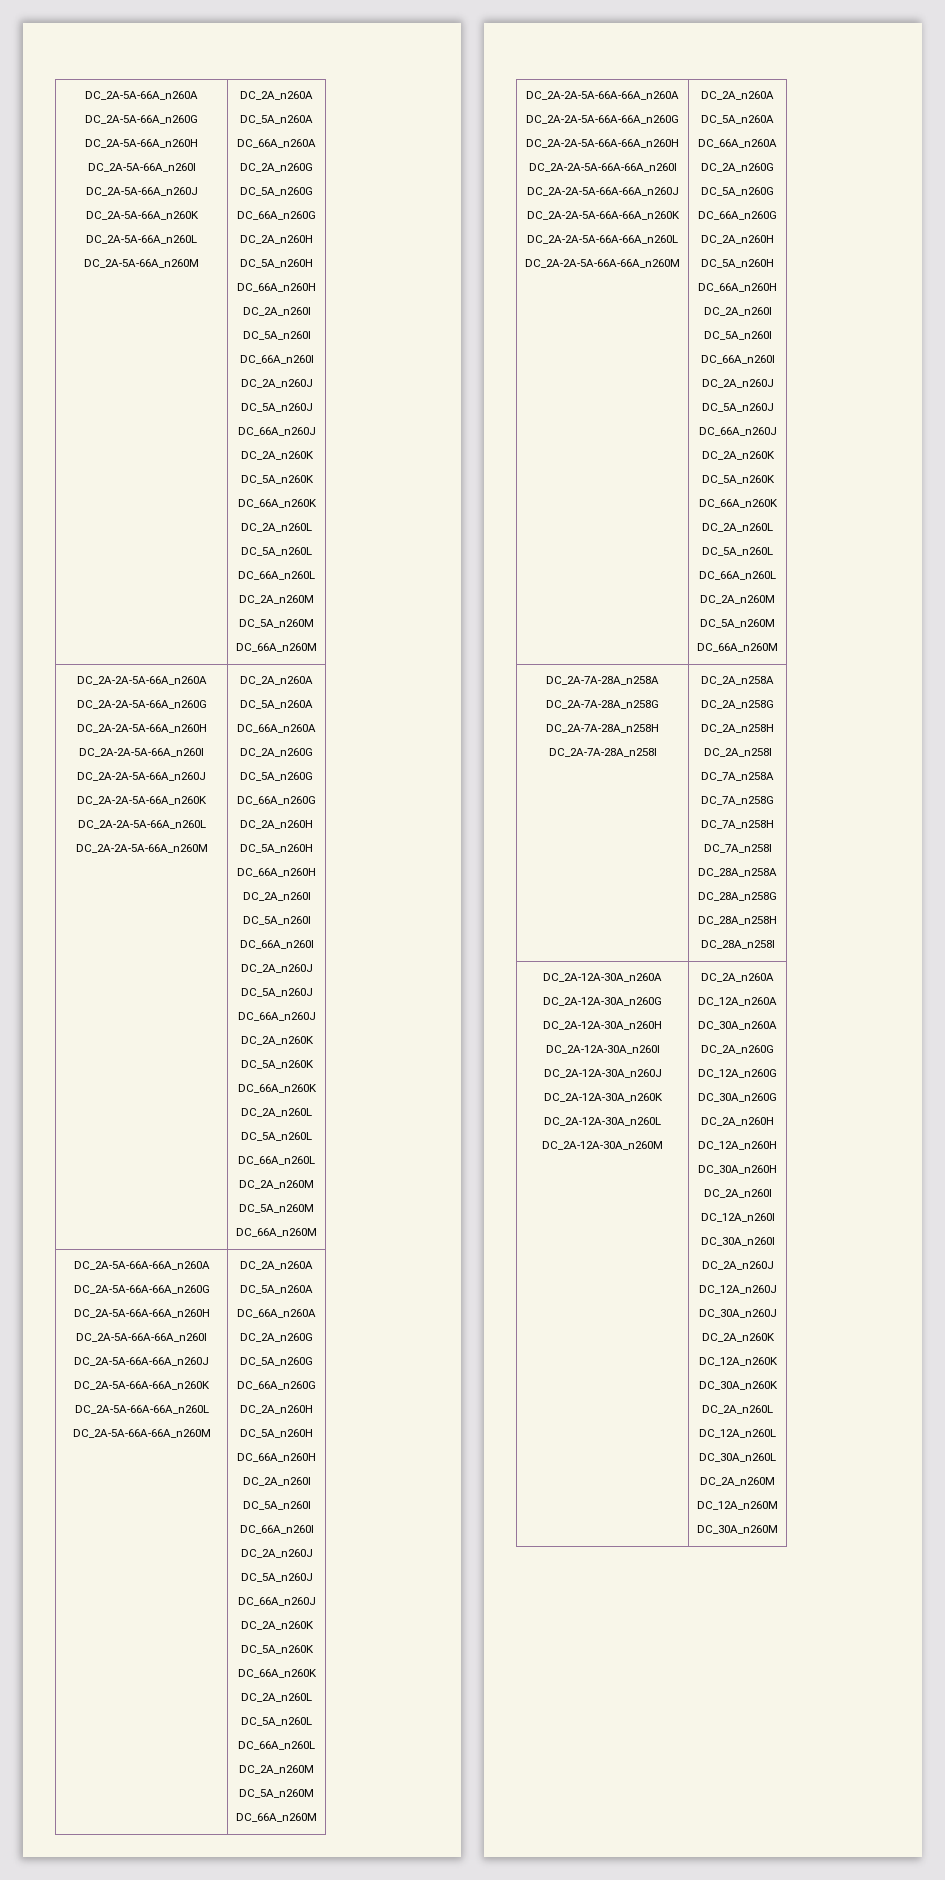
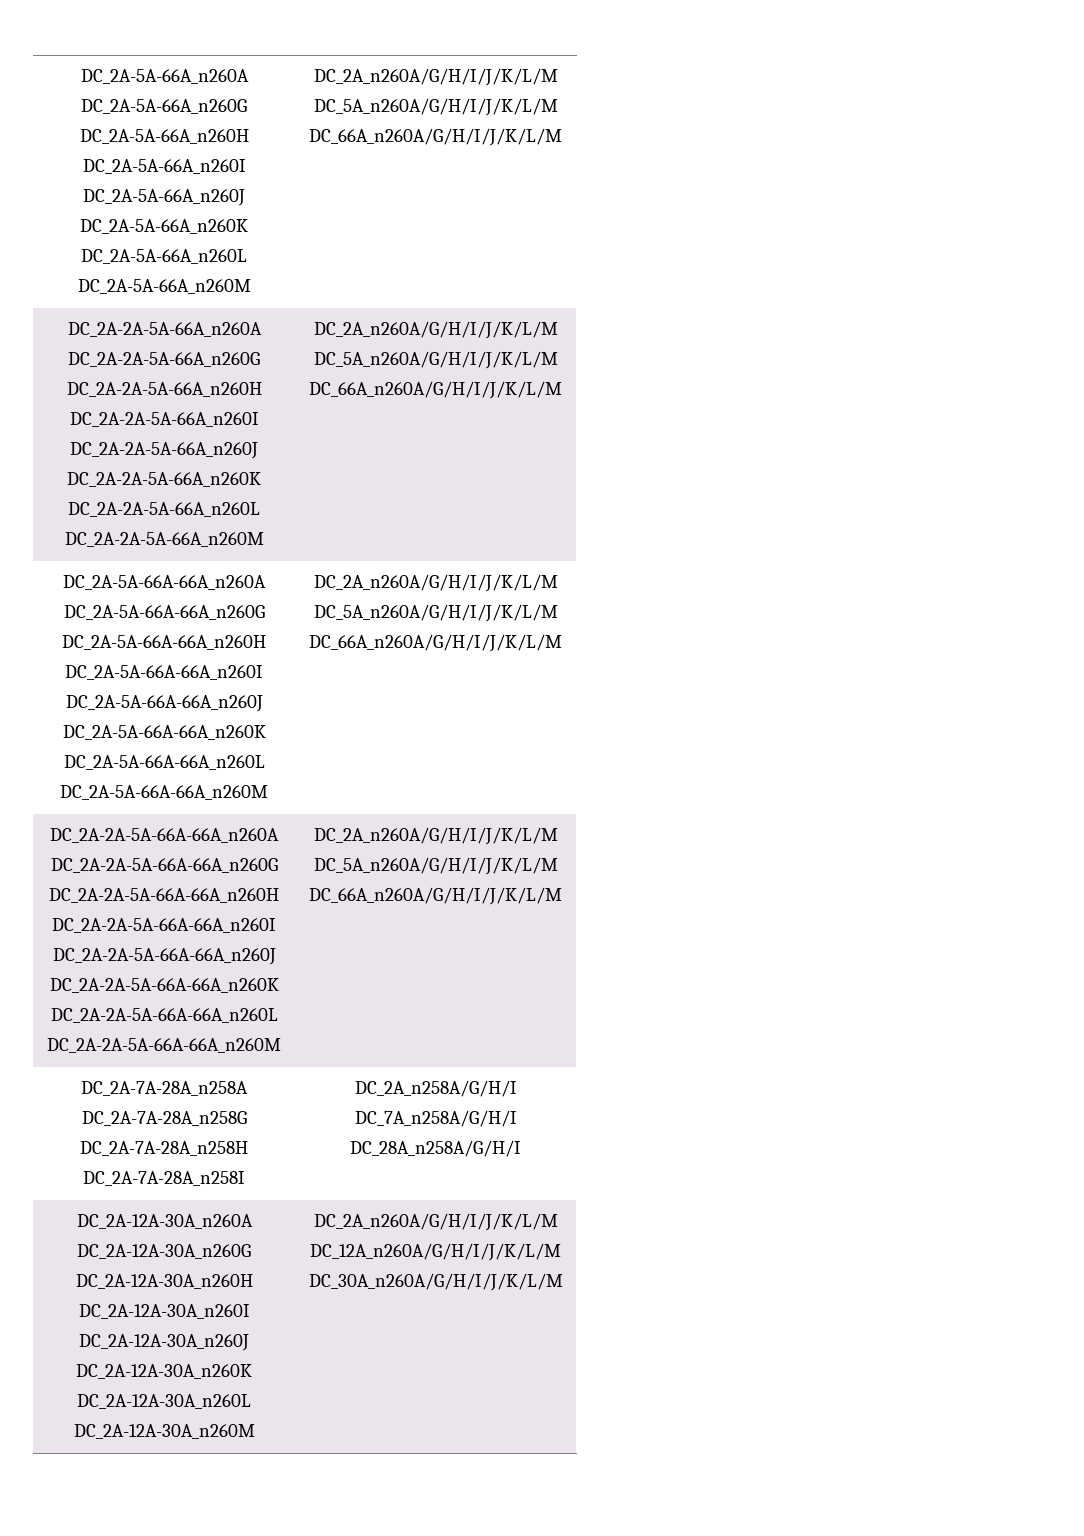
  DC_2A-5A-66A_n260A
  DC_2A-5A-66A_n260G
  DC_2A-5A-66A_n260H
  DC_2A-5A-66A_n260I
  DC_2A-5A-66A_n260J
  DC_2A-5A-66A_n260K
  DC_2A-5A-66A_n260L
- DC_2A-5A-66A_n260M | DC_2A_n260A
- DC_5A_n260A
- DC_66A_n260A
- DC_2A_n260G
- DC_5A_n260G
- DC_66A_n260G
- DC_2A_n260H
- DC_5A_n260H
- DC_66A_n260H
- DC_2A_n260I
- DC_5A_n260I
- DC_66A_n260I
- DC_2A_n260J
- DC_5A_n260J
- DC_66A_n260J
- DC_2A_n260K
- DC_5A_n260K
- DC_66A_n260K
- DC_2A_n260L
- DC_5A_n260L
- DC_66A_n260L
- DC_2A_n260M
- DC_5A_n260M
- DC_66A_n260M
+ DC_2A-5A-66A_n260M | DC_2A_n260A/G/H/I/J/K/L/M
+ DC_5A_n260A/G/H/I/J/K/L/M
+ DC_66A_n260A/G/H/I/J/K/L/M
  DC_2A-2A-5A-66A_n260A
  DC_2A-2A-5A-66A_n260G
  DC_2A-2A-5A-66A_n260H
  DC_2A-2A-5A-66A_n260I
  DC_2A-2A-5A-66A_n260J
  DC_2A-2A-5A-66A_n260K
  DC_2A-2A-5A-66A_n260L
- DC_2A-2A-5A-66A_n260M | DC_2A_n260A
- DC_5A_n260A
- DC_66A_n260A
- DC_2A_n260G
- DC_5A_n260G
- DC_66A_n260G
- DC_2A_n260H
- DC_5A_n260H
- DC_66A_n260H
- DC_2A_n260I
- DC_5A_n260I
- DC_66A_n260I
- DC_2A_n260J
- DC_5A_n260J
- DC_66A_n260J
- DC_2A_n260K
- DC_5A_n260K
- DC_66A_n260K
- DC_2A_n260L
- DC_5A_n260L
- DC_66A_n260L
- DC_2A_n260M
- DC_5A_n260M
- DC_66A_n260M
+ DC_2A-2A-5A-66A_n260M | DC_2A_n260A/G/H/I/J/K/L/M
+ DC_5A_n260A/G/H/I/J/K/L/M
+ DC_66A_n260A/G/H/I/J/K/L/M
  DC_2A-5A-66A-66A_n260A
  DC_2A-5A-66A-66A_n260G
  DC_2A-5A-66A-66A_n260H
  DC_2A-5A-66A-66A_n260I
  DC_2A-5A-66A-66A_n260J
  DC_2A-5A-66A-66A_n260K
  DC_2A-5A-66A-66A_n260L
- DC_2A-5A-66A-66A_n260M | DC_2A_n260A
- DC_5A_n260A
- DC_66A_n260A
- DC_2A_n260G
- DC_5A_n260G
- DC_66A_n260G
- DC_2A_n260H
- DC_5A_n260H
- DC_66A_n260H
- DC_2A_n260I
- DC_5A_n260I
- DC_66A_n260I
- DC_2A_n260J
- DC_5A_n260J
- DC_66A_n260J
- DC_2A_n260K
- DC_5A_n260K
- DC_66A_n260K
- DC_2A_n260L
- DC_5A_n260L
- DC_66A_n260L
- DC_2A_n260M
- DC_5A_n260M
- DC_66A_n260M
+ DC_2A-5A-66A-66A_n260M | DC_2A_n260A/G/H/I/J/K/L/M
+ DC_5A_n260A/G/H/I/J/K/L/M
+ DC_66A_n260A/G/H/I/J/K/L/M
  DC_2A-2A-5A-66A-66A_n260A
  DC_2A-2A-5A-66A-66A_n260G
  DC_2A-2A-5A-66A-66A_n260H
  DC_2A-2A-5A-66A-66A_n260I
  DC_2A-2A-5A-66A-66A_n260J
  DC_2A-2A-5A-66A-66A_n260K
  DC_2A-2A-5A-66A-66A_n260L
- DC_2A-2A-5A-66A-66A_n260M | DC_2A_n260A
- DC_5A_n260A
- DC_66A_n260A
- DC_2A_n260G
- DC_5A_n260G
- DC_66A_n260G
- DC_2A_n260H
- DC_5A_n260H
- DC_66A_n260H
- DC_2A_n260I
- DC_5A_n260I
- DC_66A_n260I
- DC_2A_n260J
- DC_5A_n260J
- DC_66A_n260J
- DC_2A_n260K
- DC_5A_n260K
- DC_66A_n260K
- DC_2A_n260L
- DC_5A_n260L
- DC_66A_n260L
- DC_2A_n260M
- DC_5A_n260M
- DC_66A_n260M
+ DC_2A-2A-5A-66A-66A_n260M | DC_2A_n260A/G/H/I/J/K/L/M
+ DC_5A_n260A/G/H/I/J/K/L/M
+ DC_66A_n260A/G/H/I/J/K/L/M
  DC_2A-7A-28A_n258A
  DC_2A-7A-28A_n258G
  DC_2A-7A-28A_n258H
- DC_2A-7A-28A_n258I | DC_2A_n258A
- DC_2A_n258G
- DC_2A_n258H
- DC_2A_n258I
- DC_7A_n258A
- DC_7A_n258G
- DC_7A_n258H
- DC_7A_n258I
- DC_28A_n258A
- DC_28A_n258G
- DC_28A_n258H
- DC_28A_n258I
+ DC_2A-7A-28A_n258I | DC_2A_n258A/G/H/I
+ DC_7A_n258A/G/H/I
+ DC_28A_n258A/G/H/I
  DC_2A-12A-30A_n260A
  DC_2A-12A-30A_n260G
  DC_2A-12A-30A_n260H
  DC_2A-12A-30A_n260I
  DC_2A-12A-30A_n260J
  DC_2A-12A-30A_n260K
  DC_2A-12A-30A_n260L
- DC_2A-12A-30A_n260M | DC_2A_n260A
- DC_12A_n260A
- DC_30A_n260A
- DC_2A_n260G
- DC_12A_n260G
- DC_30A_n260G
- DC_2A_n260H
- DC_12A_n260H
- DC_30A_n260H
- DC_2A_n260I
- DC_12A_n260I
- DC_30A_n260I
- DC_2A_n260J
- DC_12A_n260J
- DC_30A_n260J
- DC_2A_n260K
- DC_12A_n260K
- DC_30A_n260K
- DC_2A_n260L
- DC_12A_n260L
- DC_30A_n260L
- DC_2A_n260M
- DC_12A_n260M
- DC_30A_n260M
+ DC_2A-12A-30A_n260M | DC_2A_n260A/G/H/I/J/K/L/M
+ DC_12A_n260A/G/H/I/J/K/L/M
+ DC_30A_n260A/G/H/I/J/K/L/M

